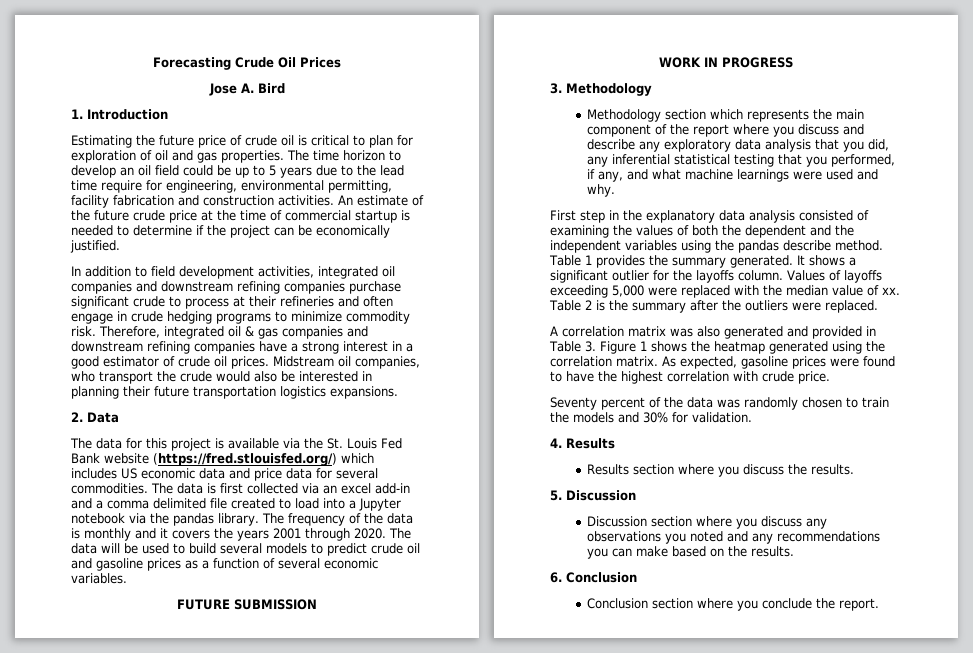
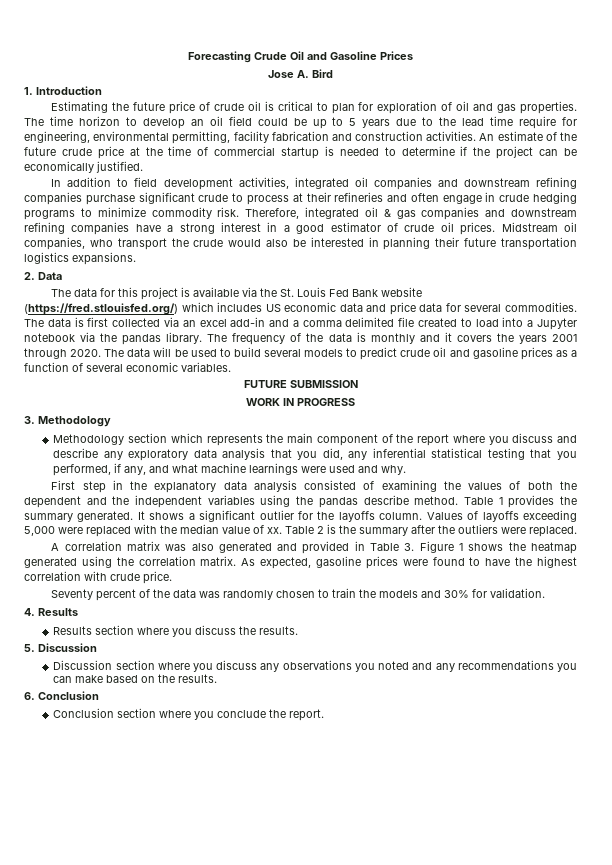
- Forecasting Crude Oil Prices
+ Forecasting Crude Oil and Gasoline Prices

